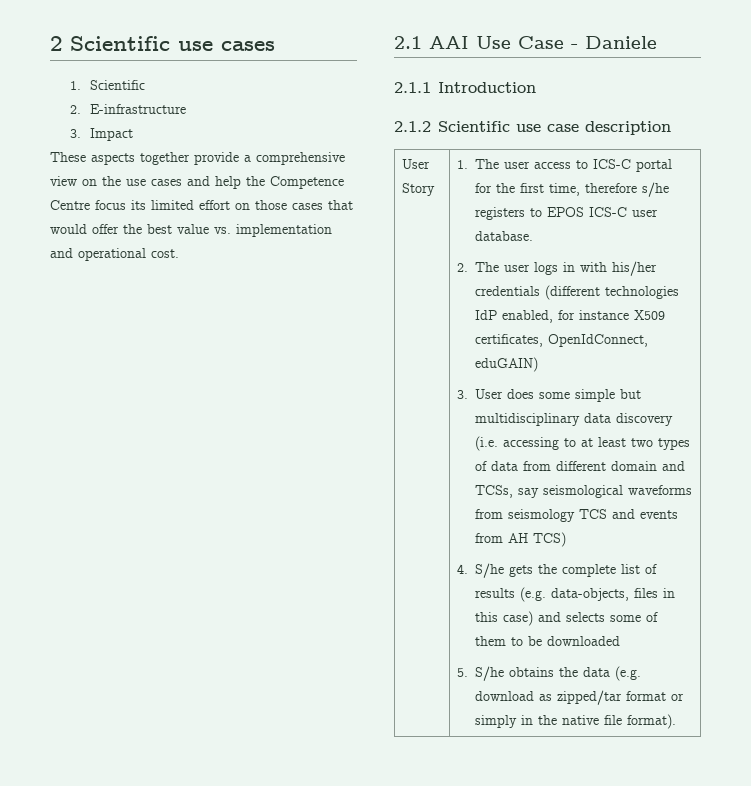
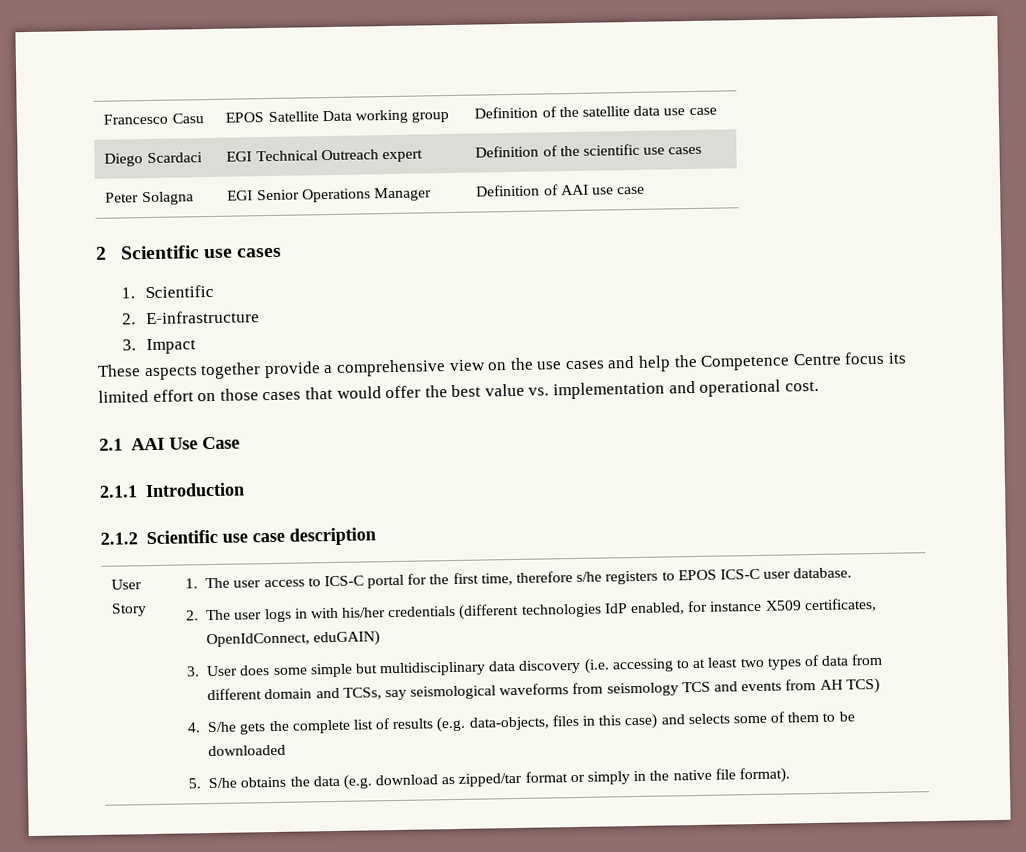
+ Francesco Casu | EPOS Satellite Data working group | Definition of the satellite data use case
+ Diego Scardaci | EGI Technical Outreach expert | Definition of the scientific use cases
+ Peter Solagna | EGI Senior Operations Manager | Definition of AAI use case
- 2.1 AAI Use Case - Daniele
+ 2.1 AAI Use Case

